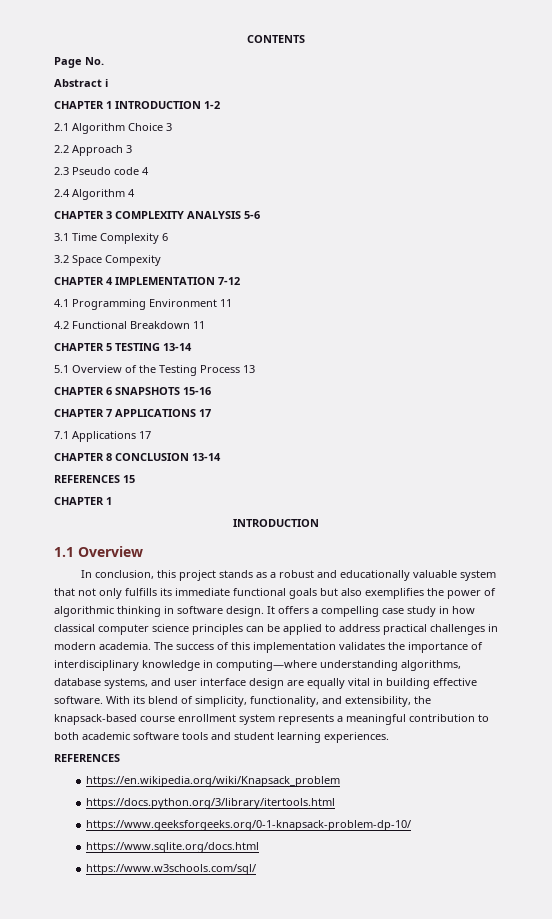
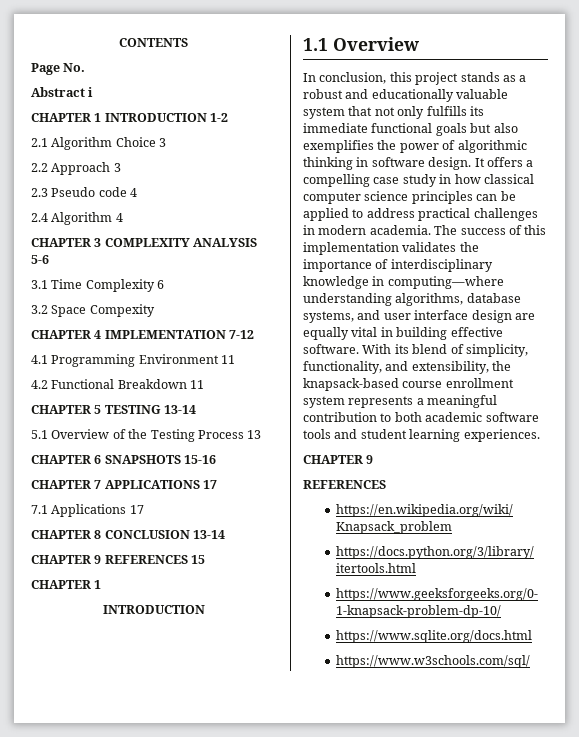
- REFERENCES 15
+ CHAPTER 9 REFERENCES 15
  With its blend of simplicity, functionality, and extensibility, the knapsack-based course enrollment system represents a meaningful contribution to both academic software tools and student learning experiences.
+ CHAPTER 9

